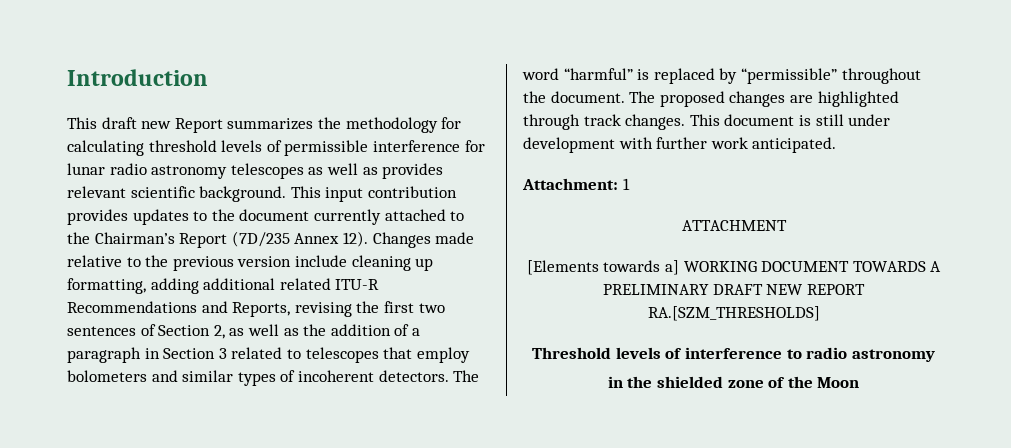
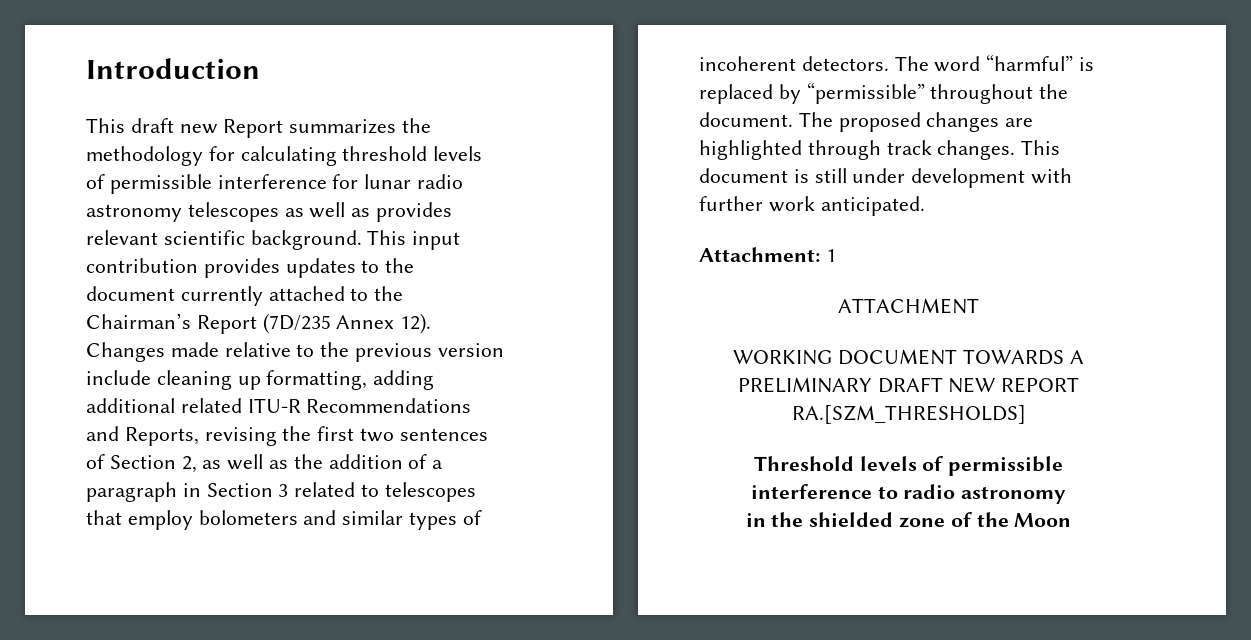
- [Elements towards a] WORKING DOCUMENT TOWARDS A PRELIMINARY DRAFT NEW REPORT RA.[SZM_THRESHOLDS]
+ WORKING DOCUMENT TOWARDS A PRELIMINARY DRAFT NEW REPORT RA.[SZM_THRESHOLDS]
- Threshold levels of interference to radio astronomy
+ Threshold levels of permissible interference to radio astronomy

